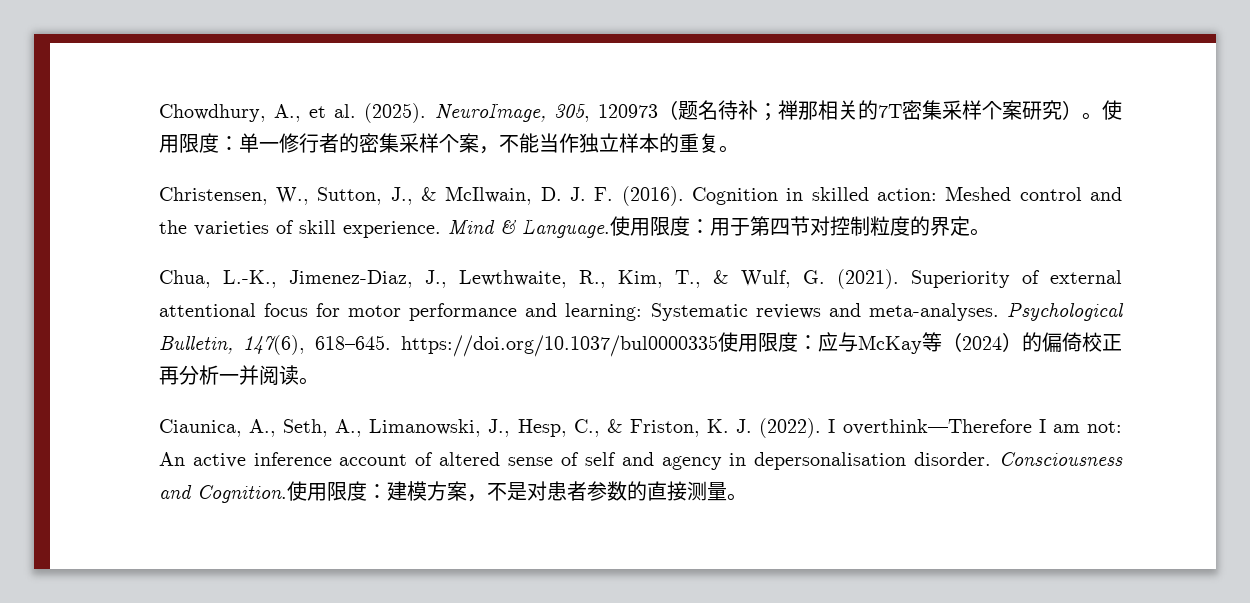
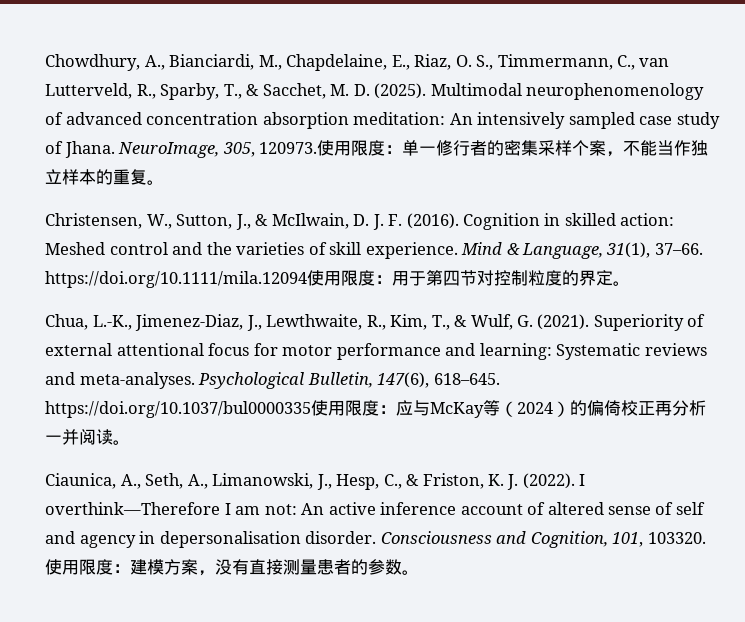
- Chowdhury, A., et al. (2025). NeuroImage, 305, 120973（题名待补；禅那相关的7T密集采样个案研究）。
+ Chowdhury, A., Bianciardi, M., Chapdelaine, E., Riaz, O. S., Timmermann, C., van Lutterveld, R., Sparby, T., & Sacchet, M. D. (2025). Multimodal neurophenomenology of advanced concentration absorption meditation: An intensively sampled case study of Jhana. NeuroImage, 305, 120973.
- Mind & Language.使用限度：用于第四节对控制粒度的界定。
+ Mind & Language, 31(1), 37–66. https://doi.org/10.1111/mila.12094使用限度：用于第四节对控制粒度的界定。
- Consciousness and Cognition.
+ Consciousness and Cognition, 101, 103320.
- 使用限度：建模方案，不是对患者参数的直接测量。
+ 使用限度：建模方案，没有直接测量患者的参数。

